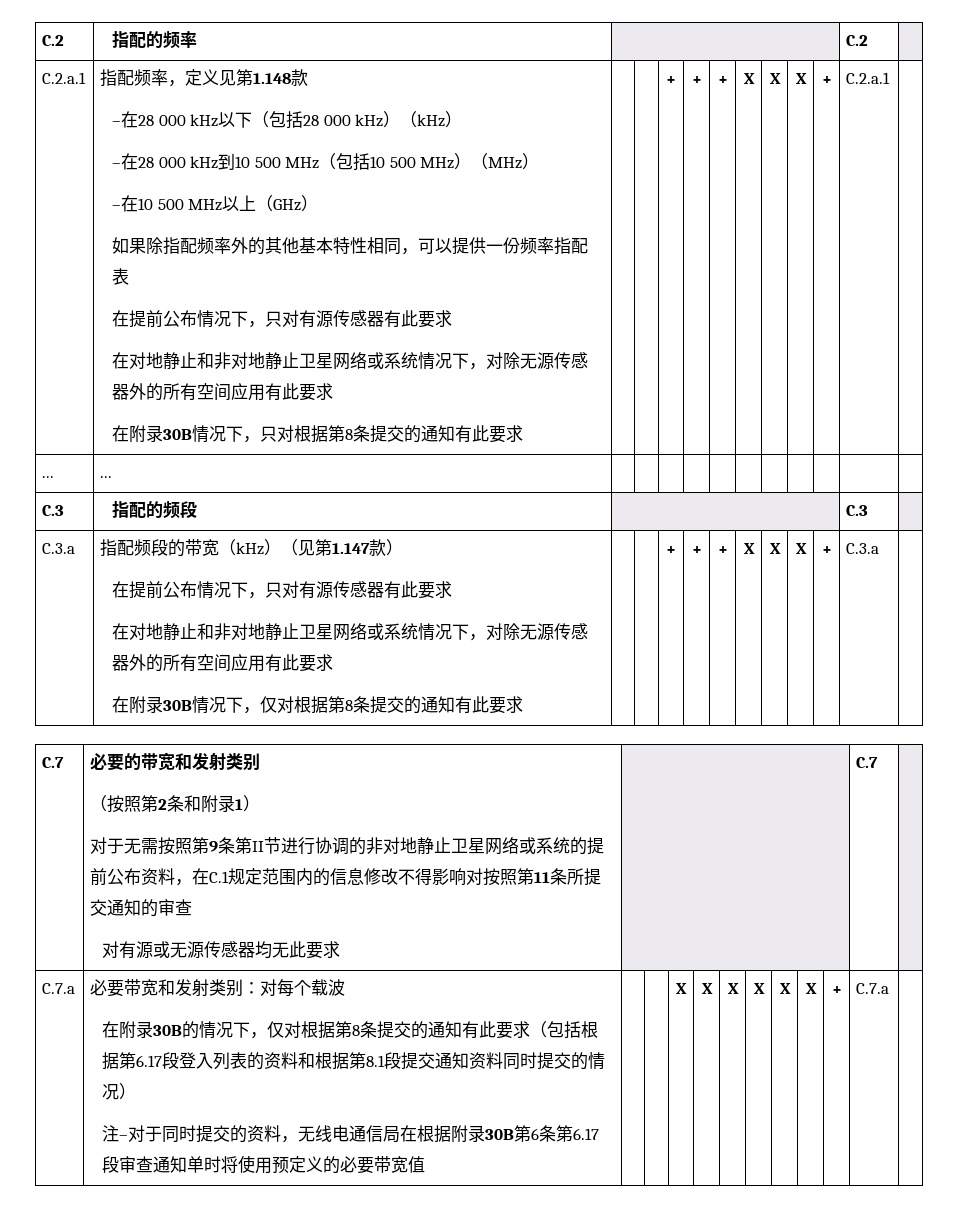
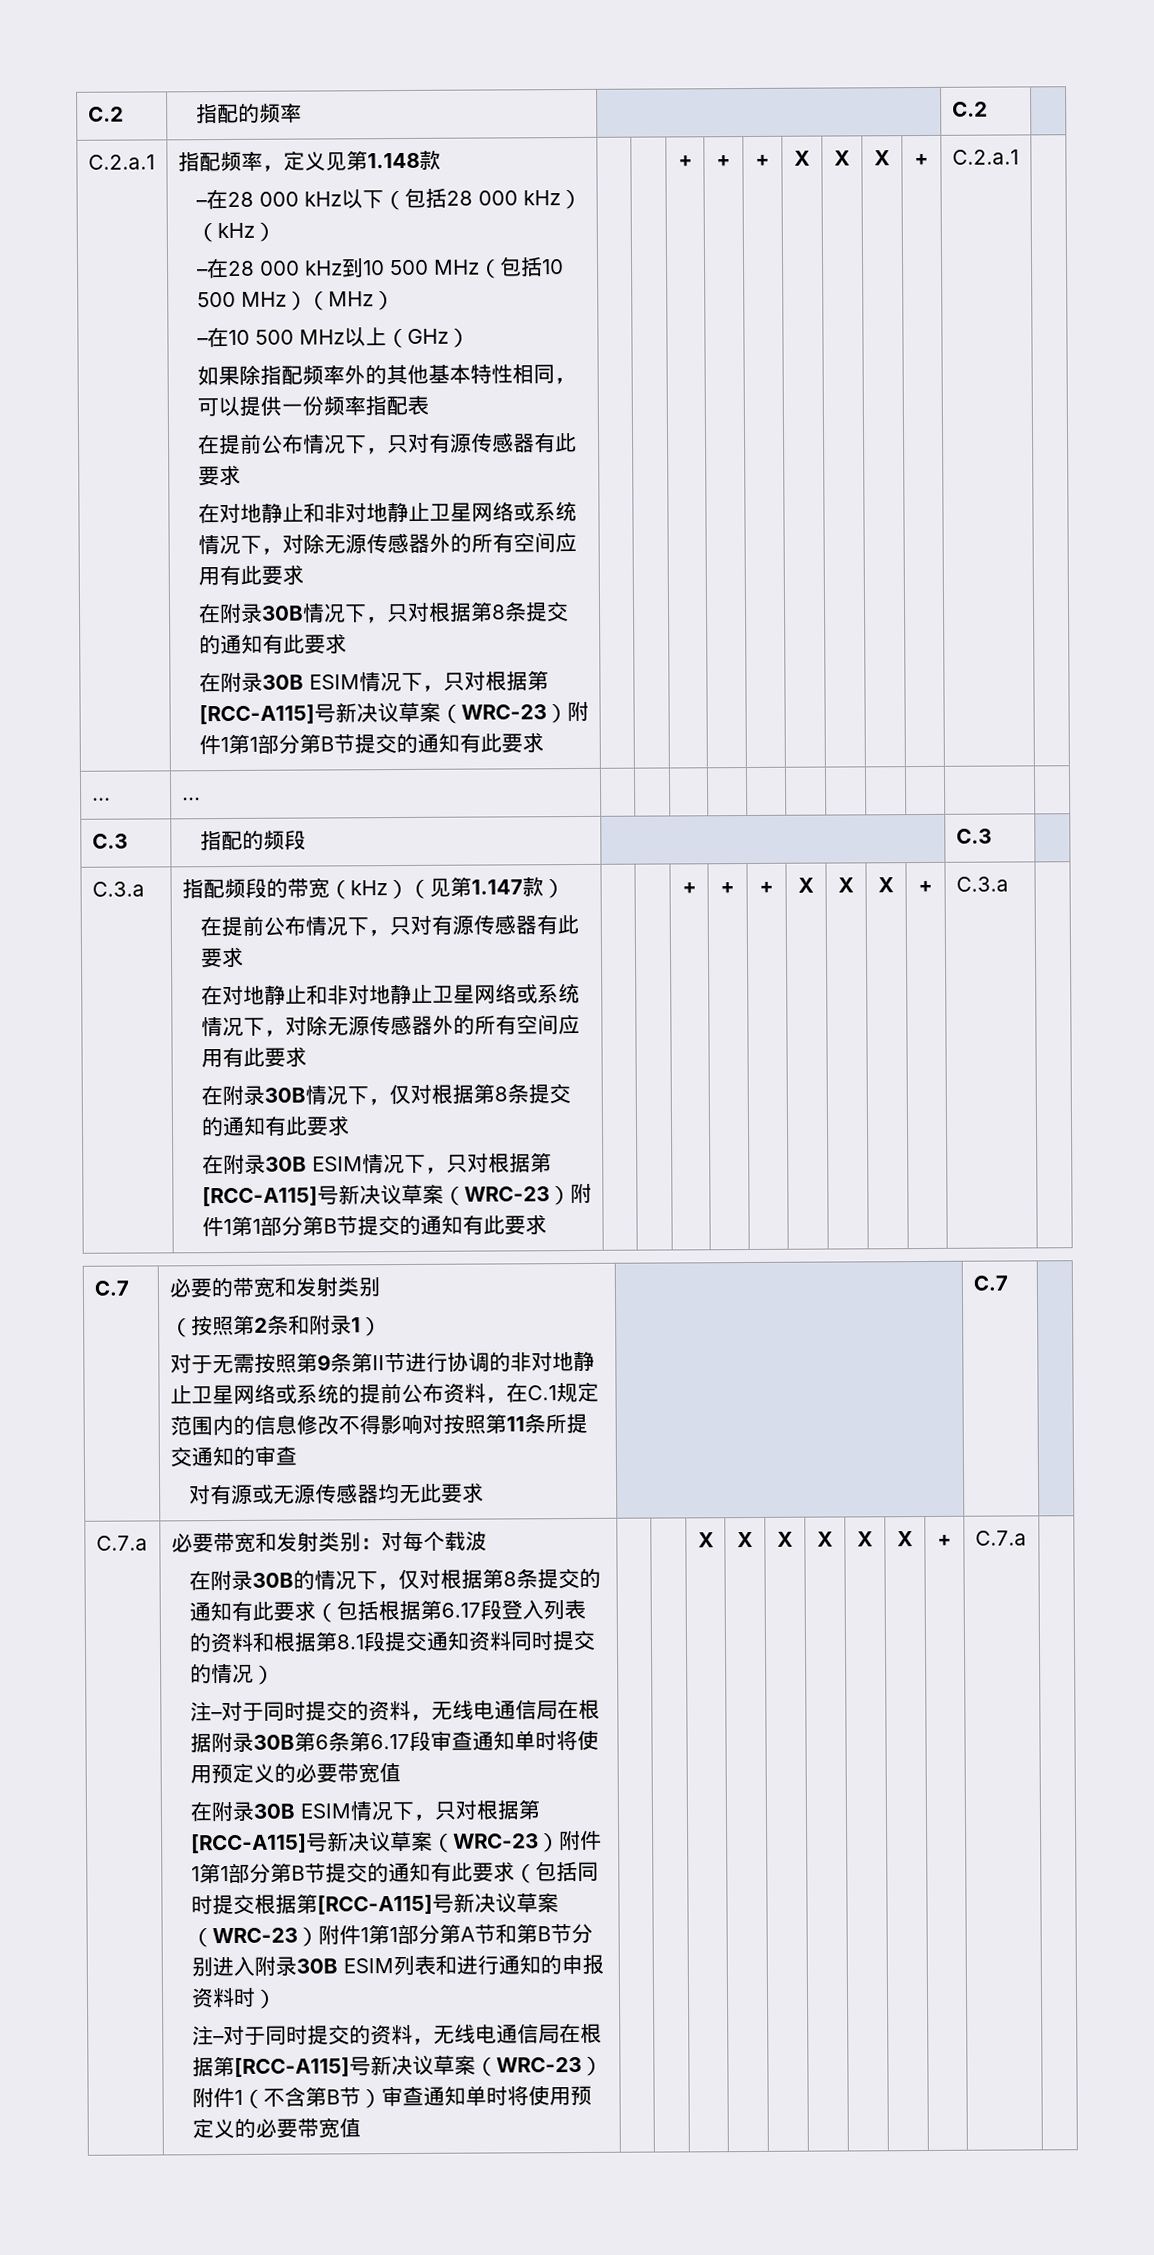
  在附录30B情况下，只对根据第8条提交的通知有此要求
+ 在附录30B ESIM情况下，只对根据第[RCC-A115]号新决议草案（WRC-23）附件1第1部分第B节提交的通知有此要求
  在附录30B情况下，仅对根据第8条提交的通知有此要求
+ 在附录30B ESIM情况下，只对根据第[RCC-A115]号新决议草案（WRC-23）附件1第1部分第B节提交的通知有此要求
+ 在附录30B ESIM情况下，只对根据第[RCC-A115]号新决议草案（WRC-23）附件1第1部分第B节提交的通知有此要求（包括同时提交根据第[RCC-A115]号新决议草案（WRC-23）附件1第1部分第A节和第B节分别进入附录30B ESIM列表和进行通知的申报资料时）
+ 注–对于同时提交的资料，无线电通信局在根据第[RCC-A115]号新决议草案（WRC-23）附件1（不含第B节）审查通知单时将使用预定义的必要带宽值

